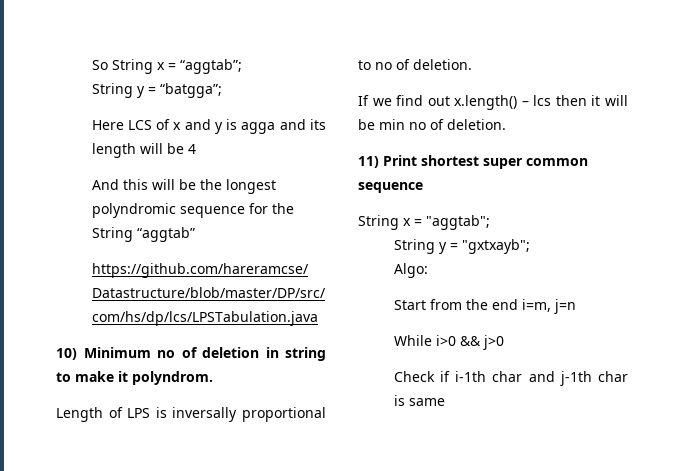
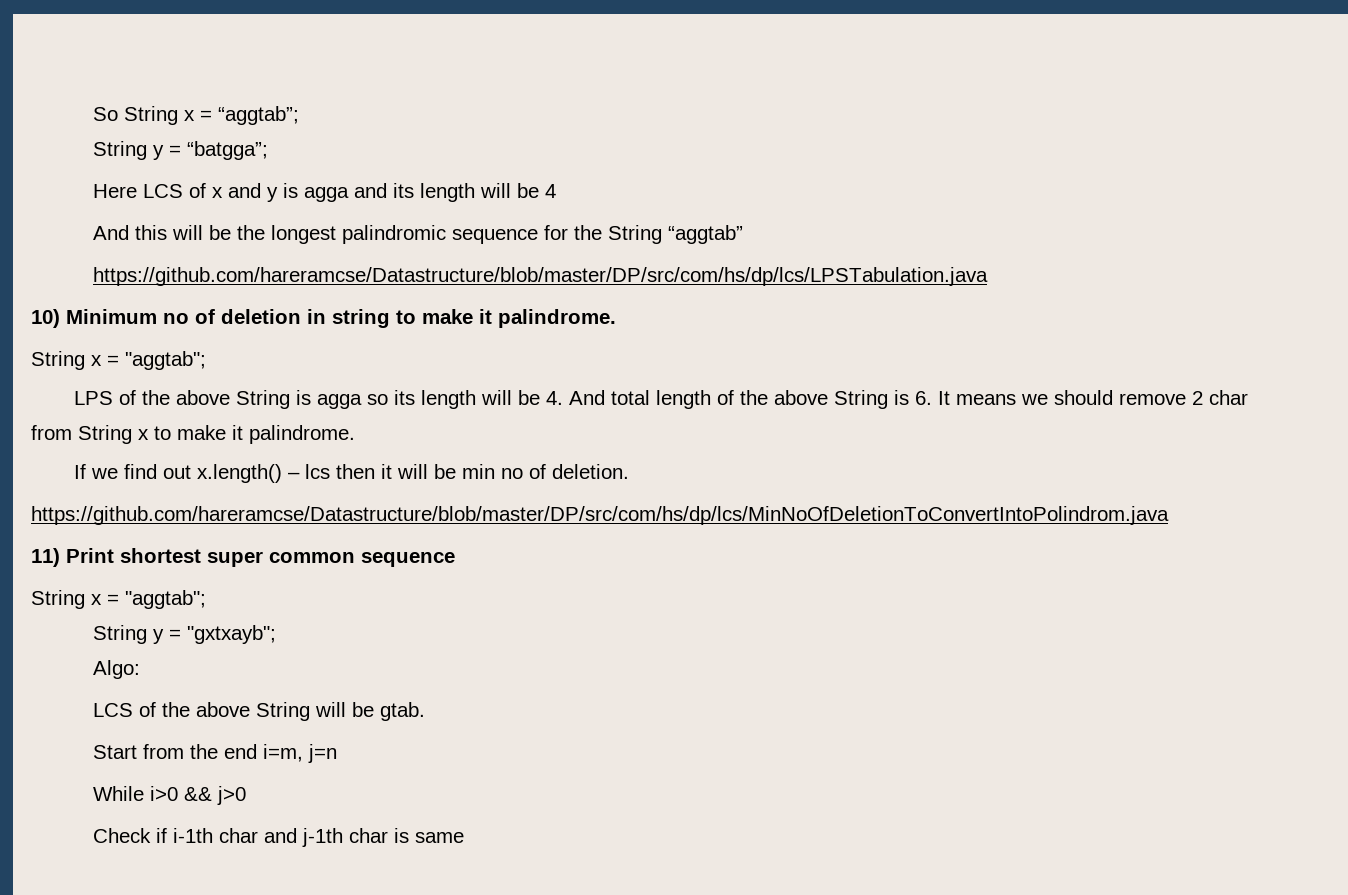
- And this will be the longest polyndromic sequence for the String “aggtab”
+ And this will be the longest palindromic sequence for the String “aggtab”
- 10) Minimum no of deletion in string to make it polyndrom.
- Length of LPS is inversally proportional to no of deletion.
+ 10) Minimum no of deletion in string to make it palindrome.
+ String x = "aggtab";
+ LPS of the above String is agga so its length will be 4. And total length of the above String is 6. It means we should remove 2 char from String x to make it palindrome.
+ https://github.com/hareramcse/Datastructure/blob/master/DP/src/com/hs/dp/lcs/MinNoOfDeletionToConvertIntoPolindrom.java
+ LCS of the above String will be gtab.

